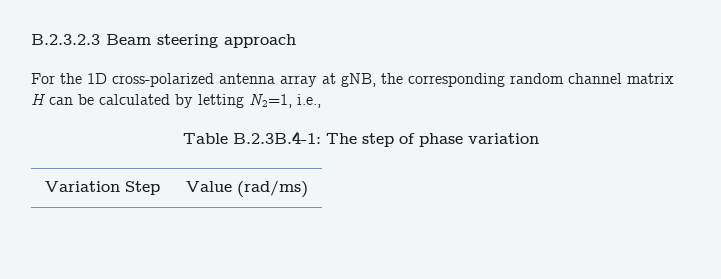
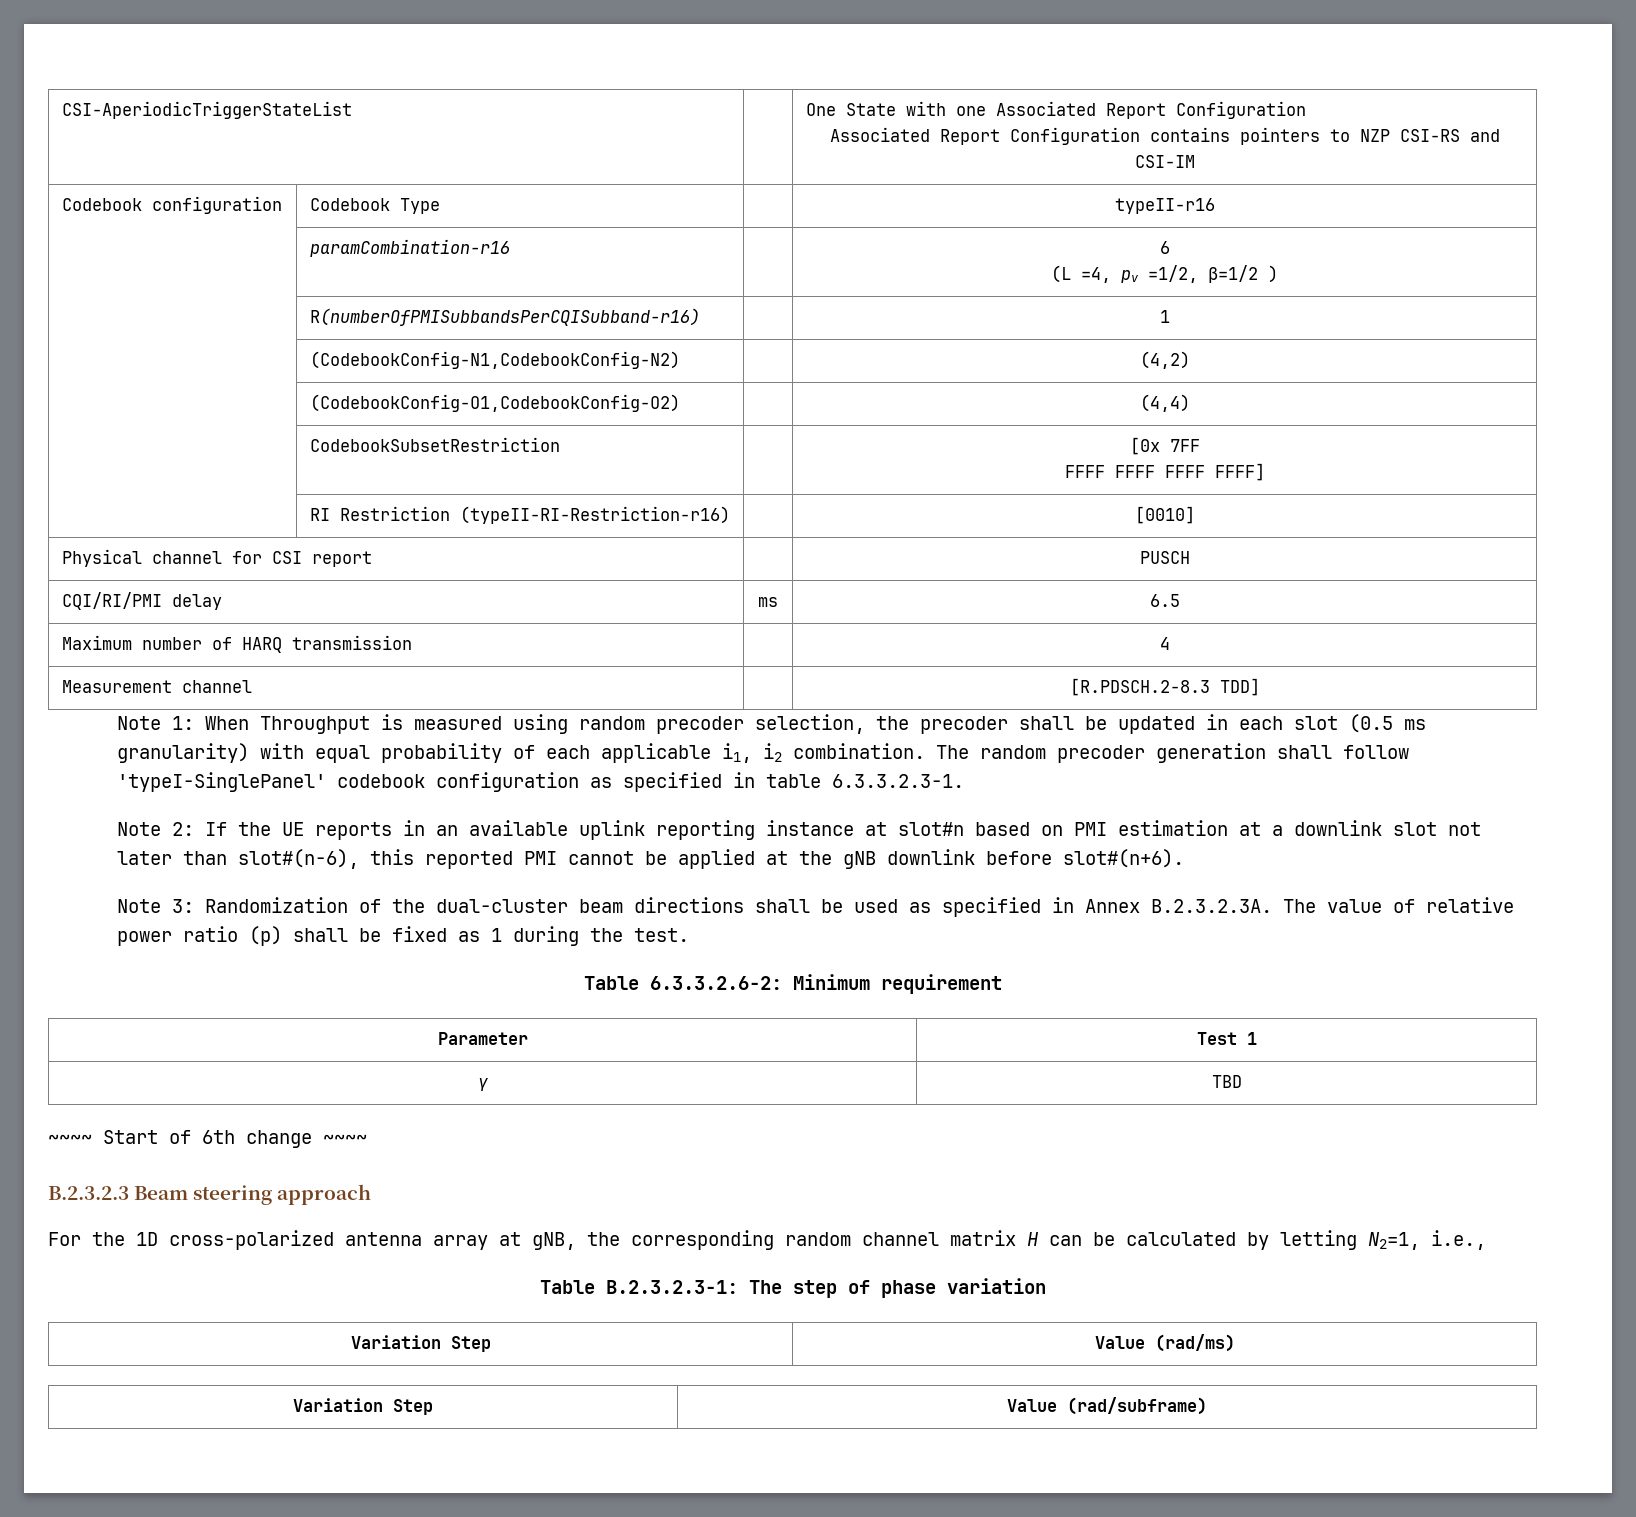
+ CSI-AperiodicTriggerStateList | | One State with one Associated Report Configuration
+ Associated Report Configuration contains pointers to NZP CSI-RS and CSI-IM
+ Codebook configuration | Codebook Type | | typeII-r16
+ | paramCombination-r16 | | 6
+ (L =4, pν =1/2, β=1/2 )
+ | R(numberOfPMISubbandsPerCQISubband-r16) | | 1
+ | (CodebookConfig-N1,CodebookConfig-N2) | | (4,2)
+ | (CodebookConfig-O1,CodebookConfig-O2) | | (4,4)
+ | CodebookSubsetRestriction | | [0x 7FF
+ FFFF FFFF FFFF FFFF]
+ | RI Restriction (typeII-RI-Restriction-r16) | | [0010]
+ Physical channel for CSI report | | PUSCH
+ CQI/RI/PMI delay | ms | 6.5
+ Maximum number of HARQ transmission | | 4
+ Measurement channel | | [R.PDSCH.2-8.3 TDD]
+ Note 1: When Throughput is measured using random precoder selection, the precoder shall be updated in each slot (0.5 ms granularity) with equal probability of each applicable i1, i2 combination. The random precoder generation shall follow 'typeI-SinglePanel' codebook configuration as specified in table 6.3.3.2.3-1.
+ Note 2: If the UE reports in an available uplink reporting instance at slot#n based on PMI estimation at a downlink slot not later than slot#(n-6), this reported PMI cannot be applied at the gNB downlink before slot#(n+6).
+ Note 3: Randomization of the dual-cluster beam directions shall be used as specified in Annex B.2.3.2.3A. The value of relative power ratio (p) shall be fixed as 1 during the test.
+ Table 6.3.3.2.6-2: Minimum requirement
+ Parameter | Test 1
+ γ | TBD
+ ~~~~ Start of 6th change ~~~~
- Table B.2.3B.4-1: The step of phase variation
+ Table B.2.3.2.3-1: The step of phase variation
+ Variation Step | Value (rad/subframe)

